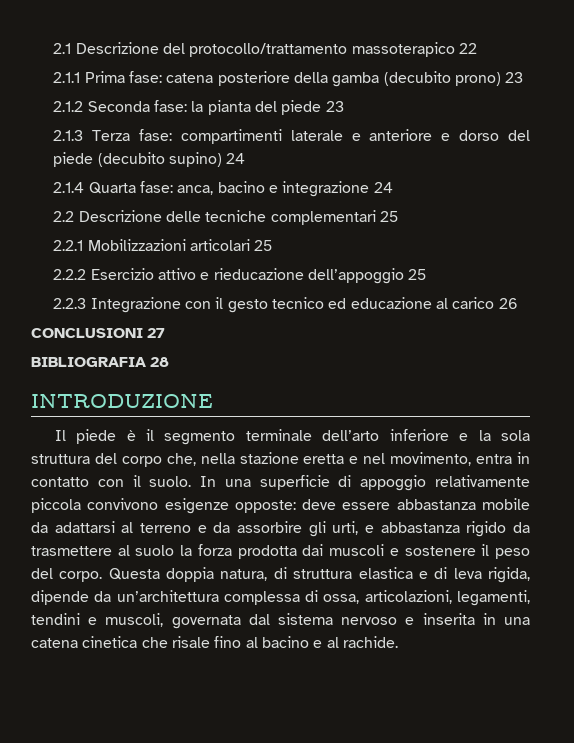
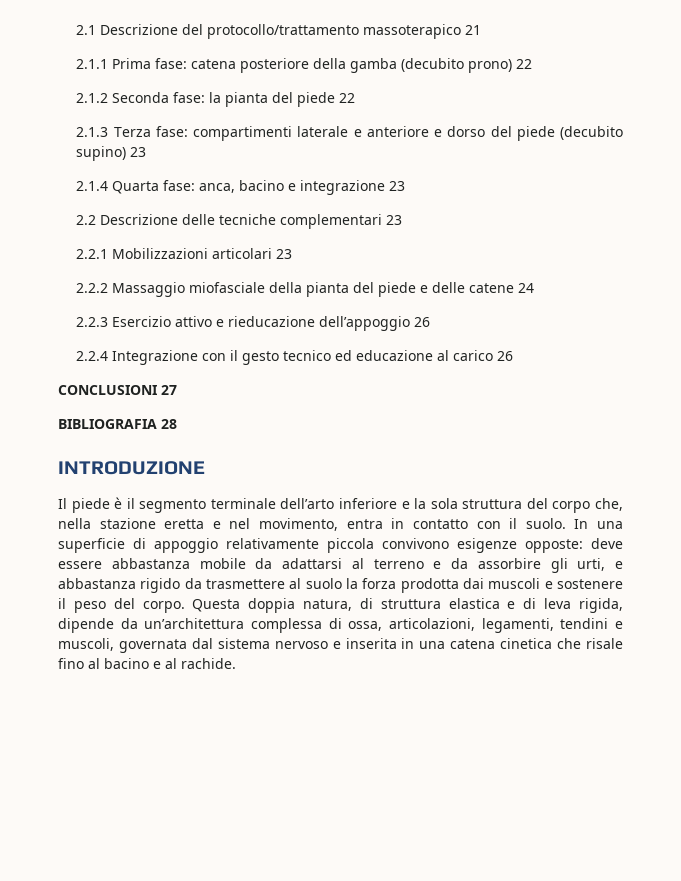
- 2.1 Descrizione del protocollo/trattamento massoterapico 22
+ 2.1 Descrizione del protocollo/trattamento massoterapico 21
- 2.1.1 Prima fase: catena posteriore della gamba (decubito prono) 23
+ 2.1.1 Prima fase: catena posteriore della gamba (decubito prono) 22
- 2.1.2 Seconda fase: la pianta del piede 23
+ 2.1.2 Seconda fase: la pianta del piede 22
- 2.1.3 Terza fase: compartimenti laterale e anteriore e dorso del piede (decubito supino) 24
+ 2.1.3 Terza fase: compartimenti laterale e anteriore e dorso del piede (decubito supino) 23
- 2.1.4 Quarta fase: anca, bacino e integrazione 24
+ 2.1.4 Quarta fase: anca, bacino e integrazione 23
- 2.2 Descrizione delle tecniche complementari 25
+ 2.2 Descrizione delle tecniche complementari 23
- 2.2.1 Mobilizzazioni articolari 25
+ 2.2.1 Mobilizzazioni articolari 23
- 2.2.2 Esercizio attivo e rieducazione dell’appoggio 25
- 2.2.3 Integrazione con il gesto tecnico ed educazione al carico 26
+ 2.2.2 Massaggio miofasciale della pianta del piede e delle catene 24
+ 2.2.3 Esercizio attivo e rieducazione dell’appoggio 26
+ 2.2.4 Integrazione con il gesto tecnico ed educazione al carico 26

